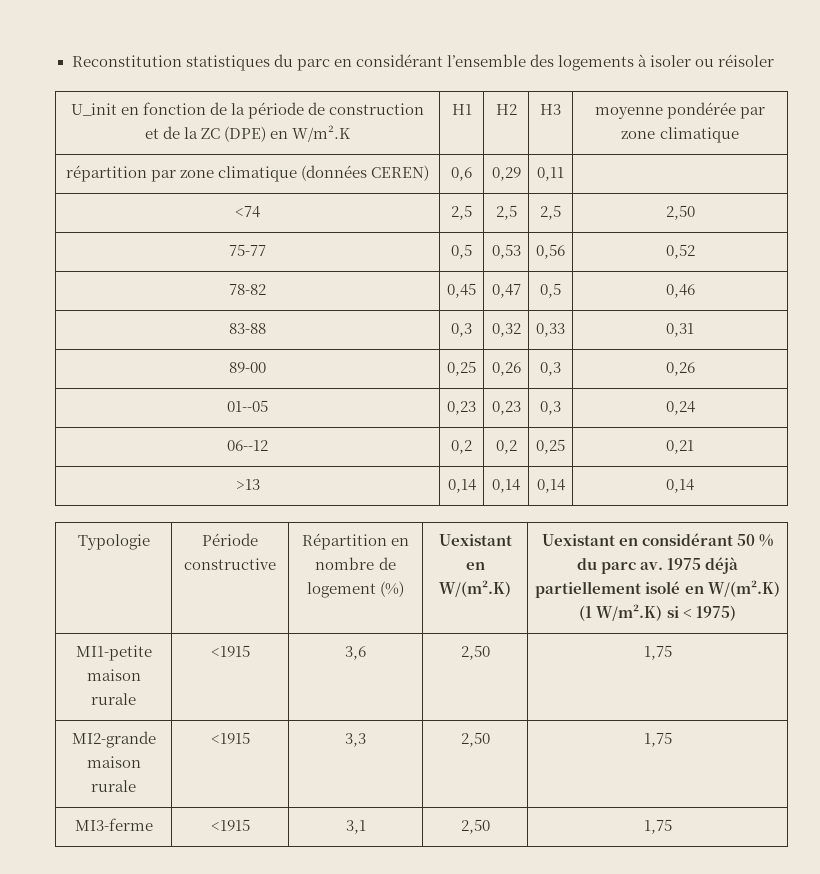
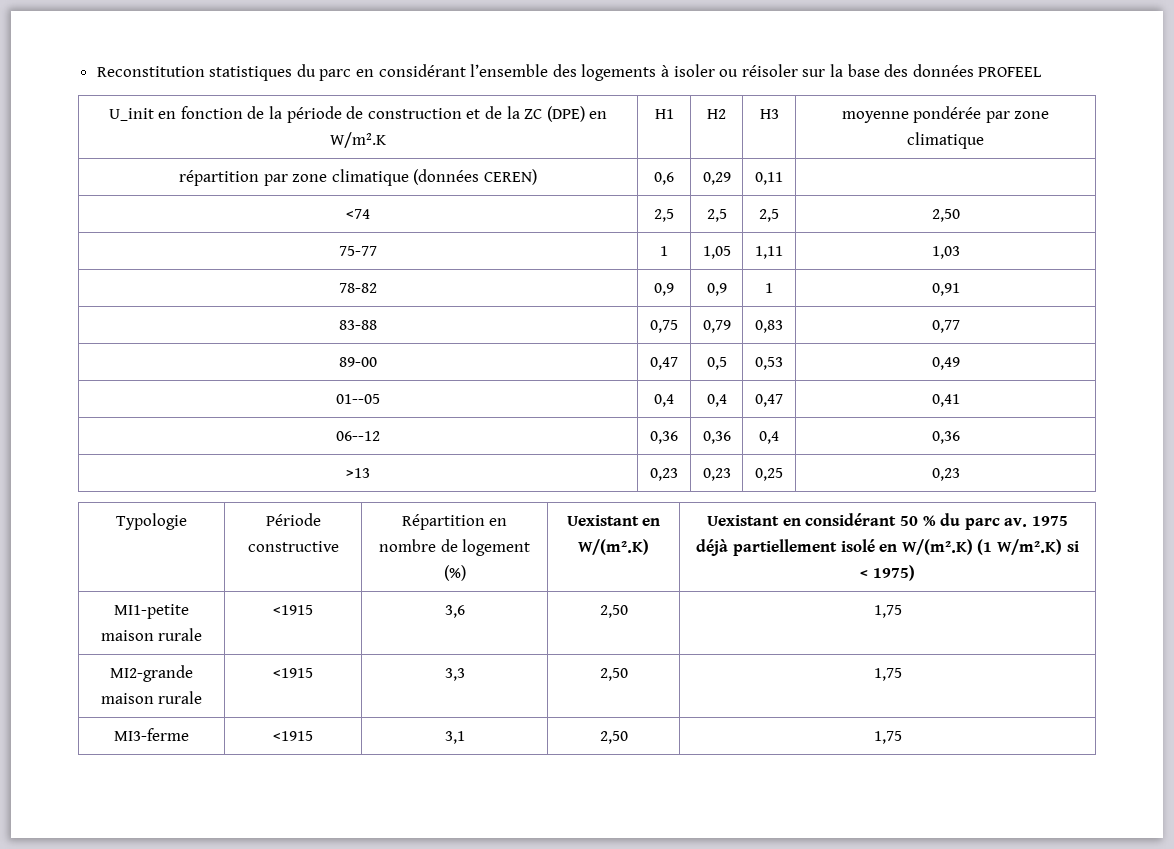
- Reconstitution statistiques du parc en considérant l’ensemble des logements à isoler ou réisoler
+ Reconstitution statistiques du parc en considérant l’ensemble des logements à isoler ou réisoler sur la base des données PROFEEL
- 75-77 | 0,5 | 0,53 | 0,56 | 0,52
- 78-82 | 0,45 | 0,47 | 0,5 | 0,46
- 83-88 | 0,3 | 0,32 | 0,33 | 0,31
- 89-00 | 0,25 | 0,26 | 0,3 | 0,26
- 01--05 | 0,23 | 0,23 | 0,3 | 0,24
- 06--12 | 0,2 | 0,2 | 0,25 | 0,21
- >13 | 0,14 | 0,14 | 0,14 | 0,14
+ 75-77 | 1 | 1,05 | 1,11 | 1,03
+ 78-82 | 0,9 | 0,9 | 1 | 0,91
+ 83-88 | 0,75 | 0,79 | 0,83 | 0,77
+ 89-00 | 0,47 | 0,5 | 0,53 | 0,49
+ 01--05 | 0,4 | 0,4 | 0,47 | 0,41
+ 06--12 | 0,36 | 0,36 | 0,4 | 0,36
+ >13 | 0,23 | 0,23 | 0,25 | 0,23

